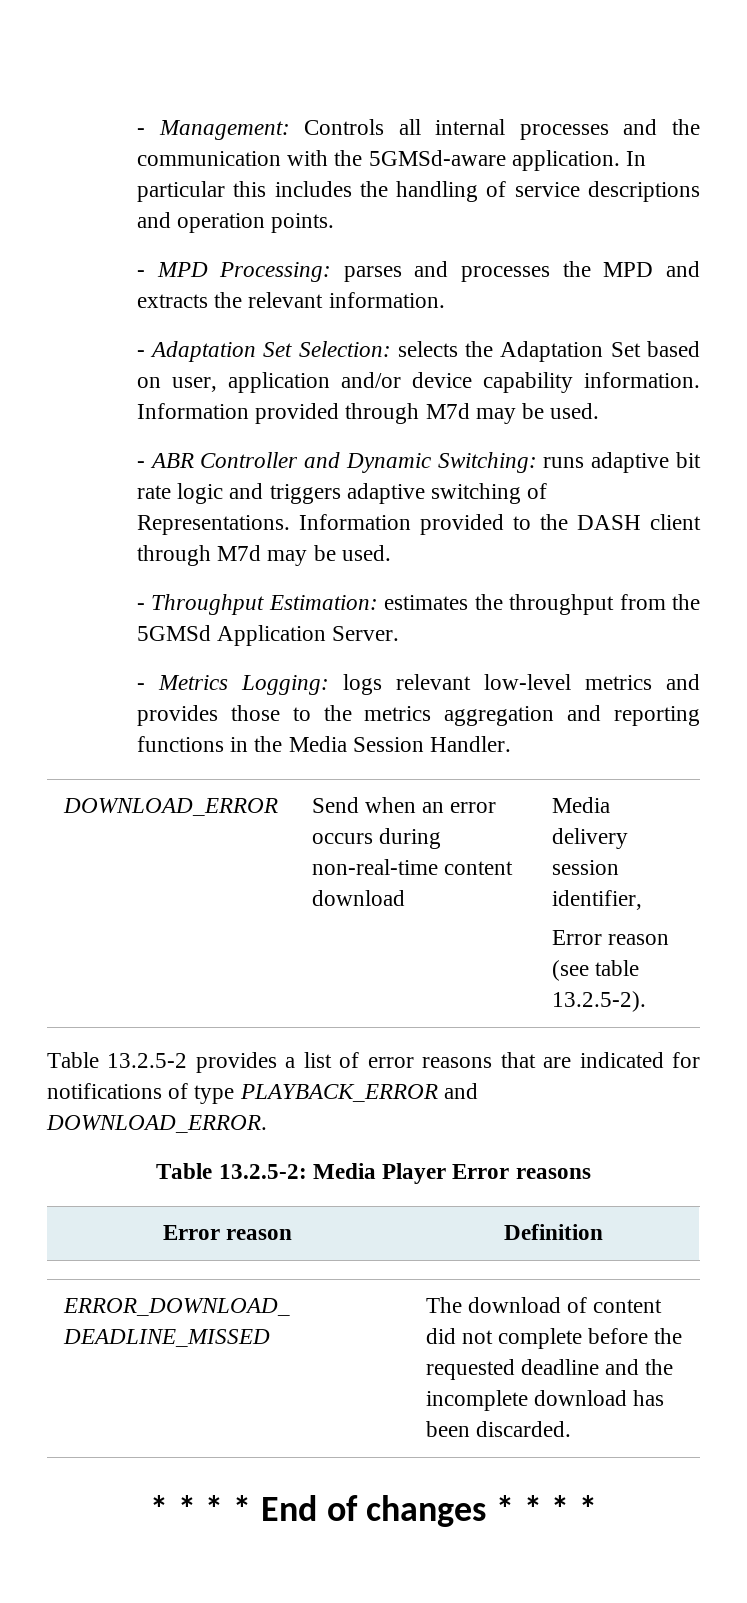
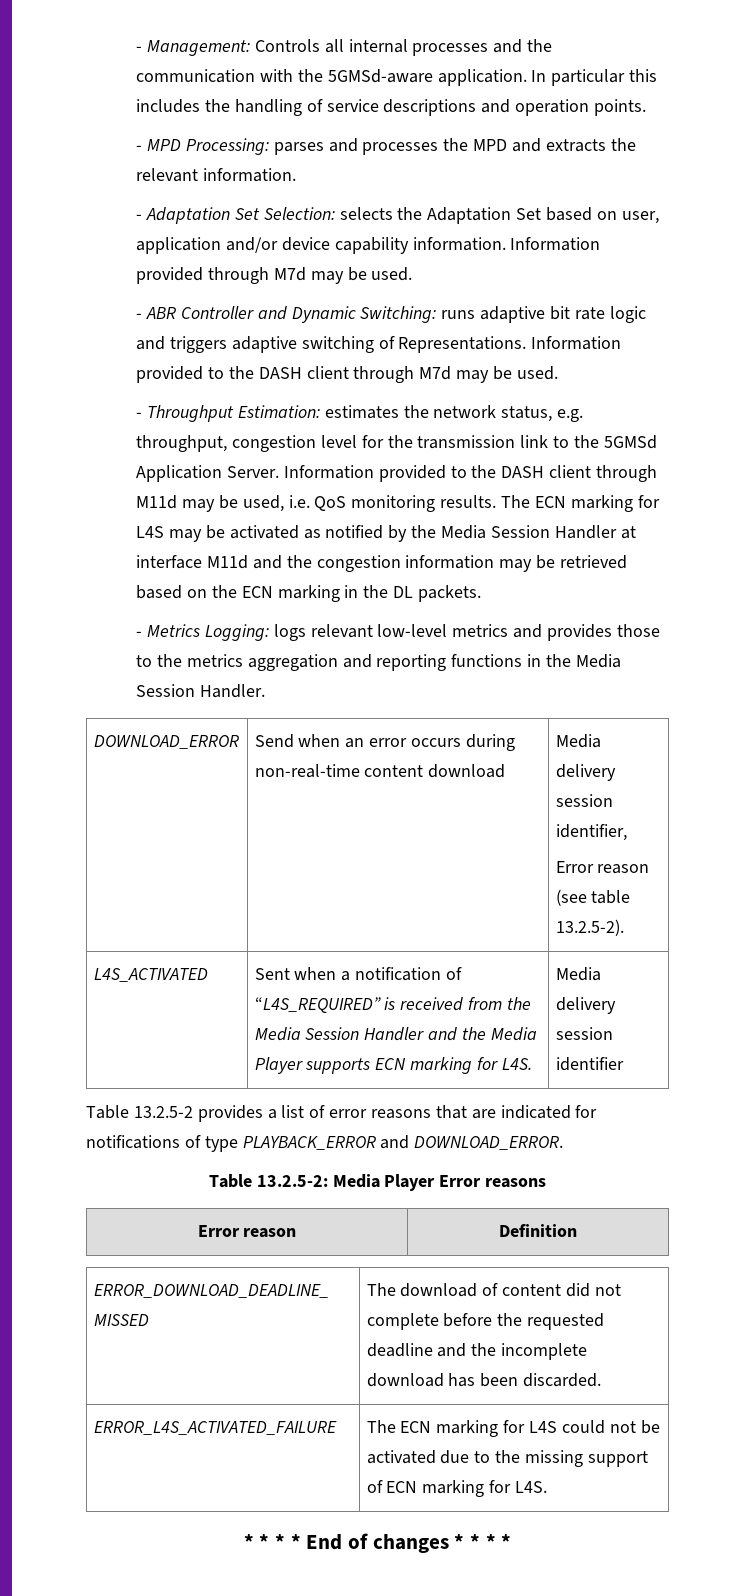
- - Throughput Estimation: estimates the throughput from the 5GMSd Application Server.
+ - Throughput Estimation: estimates the network status, e.g. throughput, congestion level for the transmission link to the 5GMSd Application Server. Information provided to the DASH client through M11d may be used, i.e. QoS monitoring results. The ECN marking for L4S may be activated as notified by the Media Session Handler at interface M11d and the congestion information may be retrieved based on the ECN marking in the DL packets.
+ L4S_ACTIVATED | Sent when a notification of “L4S_REQUIRED” is received from the Media Session Handler and the Media Player supports ECN marking for L4S. | Media delivery session identifier
+ ERROR_L4S_ACTIVATED_FAILURE | The ECN marking for L4S could not be activated due to the missing support of ECN marking for L4S.

